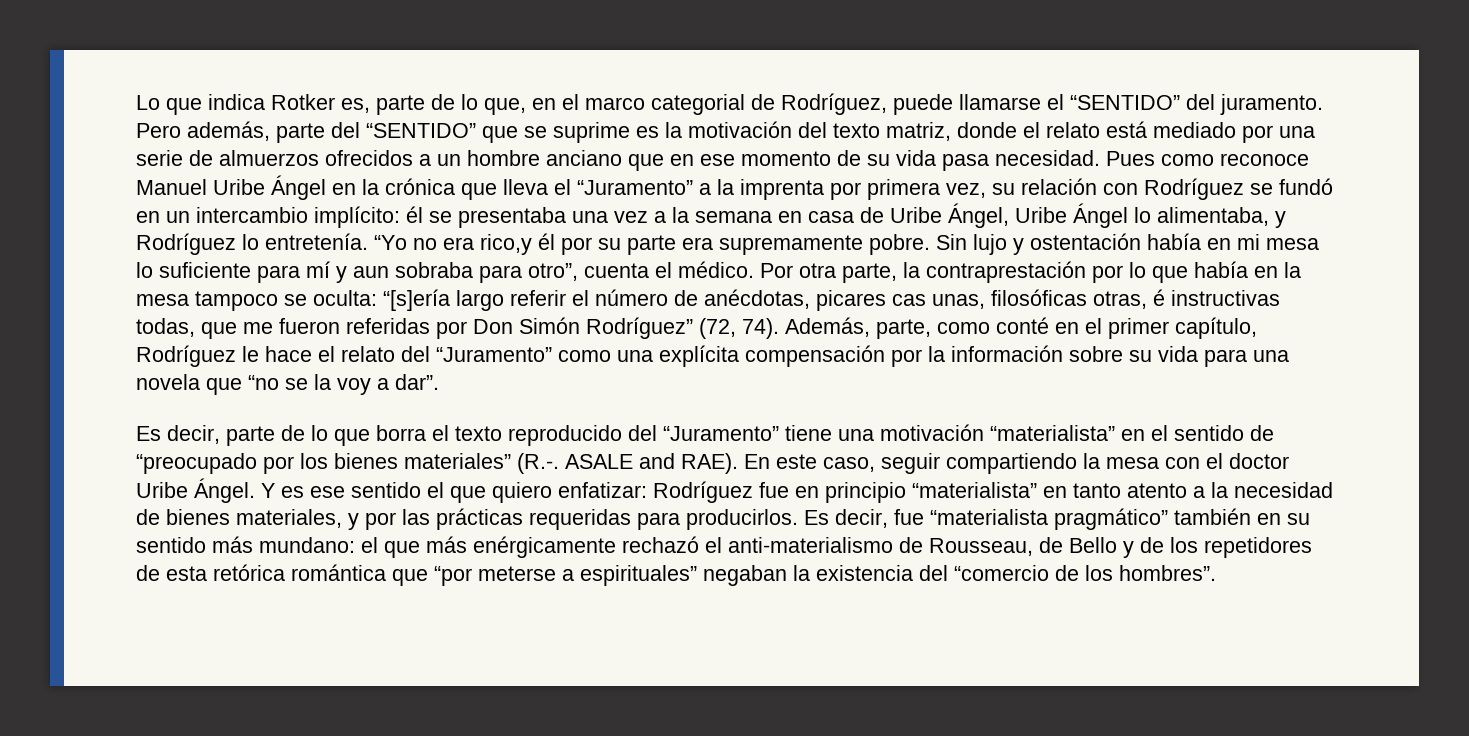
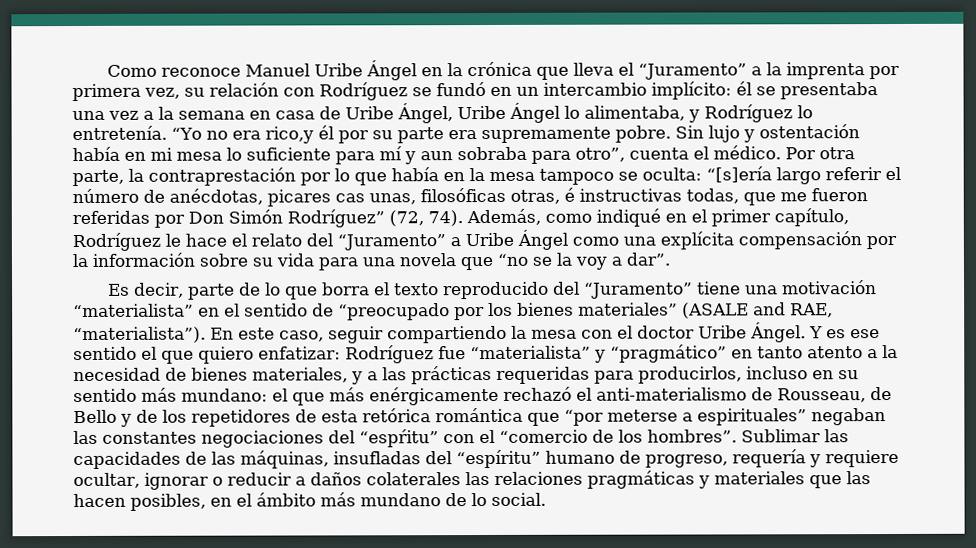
- Lo que indica Rotker es, parte de lo que, en el marco categorial de Rodríguez, puede llamarse el “SENTIDO” del juramento. Pero además, parte del “SENTIDO” que se suprime es la motivación del texto matriz, donde el relato está mediado por una serie de almuerzos ofrecidos a un hombre anciano que en ese momento de su vida pasa necesidad. Pues como reconoce Manuel Uribe Ángel en la crónica que lleva el “Juramento” a la imprenta por primera vez, su relación con Rodríguez se fundó en un intercambio implícito: él se presentaba una vez a la semana en casa de Uribe Ángel, Uribe Ángel lo alimentaba, y Rodríguez lo entretenía.
+ Como reconoce Manuel Uribe Ángel en la crónica que lleva el “Juramento” a la imprenta por primera vez, su relación con Rodríguez se fundó en un intercambio implícito: él se presentaba una vez a la semana en casa de Uribe Ángel, Uribe Ángel lo alimentaba, y Rodríguez lo entretenía.
- Además, parte, como conté en el primer capítulo, Rodríguez le hace el relato del “Juramento” como una explícita compensación por la información sobre su vida para una novela que “no se la voy a dar”.
+ Además, como indiqué en el primer capítulo, Rodríguez le hace el relato del “Juramento” a Uribe Ángel como una explícita compensación por la información sobre su vida para una novela que “no se la voy a dar”.
- Es decir, parte de lo que borra el texto reproducido del “Juramento” tiene una motivación “materialista” en el sentido de “preocupado por los bienes materiales” (R.-. ASALE and RAE).
+ Es decir, parte de lo que borra el texto reproducido del “Juramento” tiene una motivación “materialista” en el sentido de “preocupado por los bienes materiales” (ASALE and RAE, “materialista”).
- Y es ese sentido el que quiero enfatizar: Rodríguez fue en principio “materialista” en tanto atento a la necesidad de bienes materiales, y por las prácticas requeridas para producirlos. Es decir, fue “materialista pragmático” también en su sentido más mundano: el que más enérgicamente rechazó el anti-materialismo de Rousseau, de Bello y de los repetidores de esta retórica romántica que “por meterse a espirituales” negaban la existencia del “comercio de los hombres”.
+ Y es ese sentido el que quiero enfatizar: Rodríguez fue “materialista” y “pragmático” en tanto atento a la necesidad de bienes materiales, y a las prácticas requeridas para producirlos, incluso en su sentido más mundano: el que más enérgicamente rechazó el anti-materialismo de Rousseau, de Bello y de los repetidores de esta retórica romántica que “por meterse a espirituales” negaban las constantes negociaciones del “espŕitu” con el “comercio de los hombres”. Sublimar las capacidades de las máquinas, insufladas del “espíritu” humano de progreso, requería y requiere ocultar, ignorar o reducir a daños colaterales las relaciones pragmáticas y materiales que las hacen posibles, en el ámbito más mundano de lo social.

